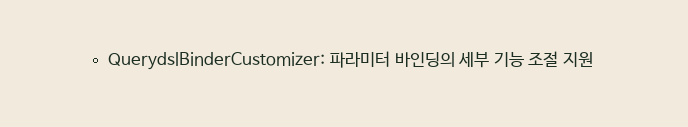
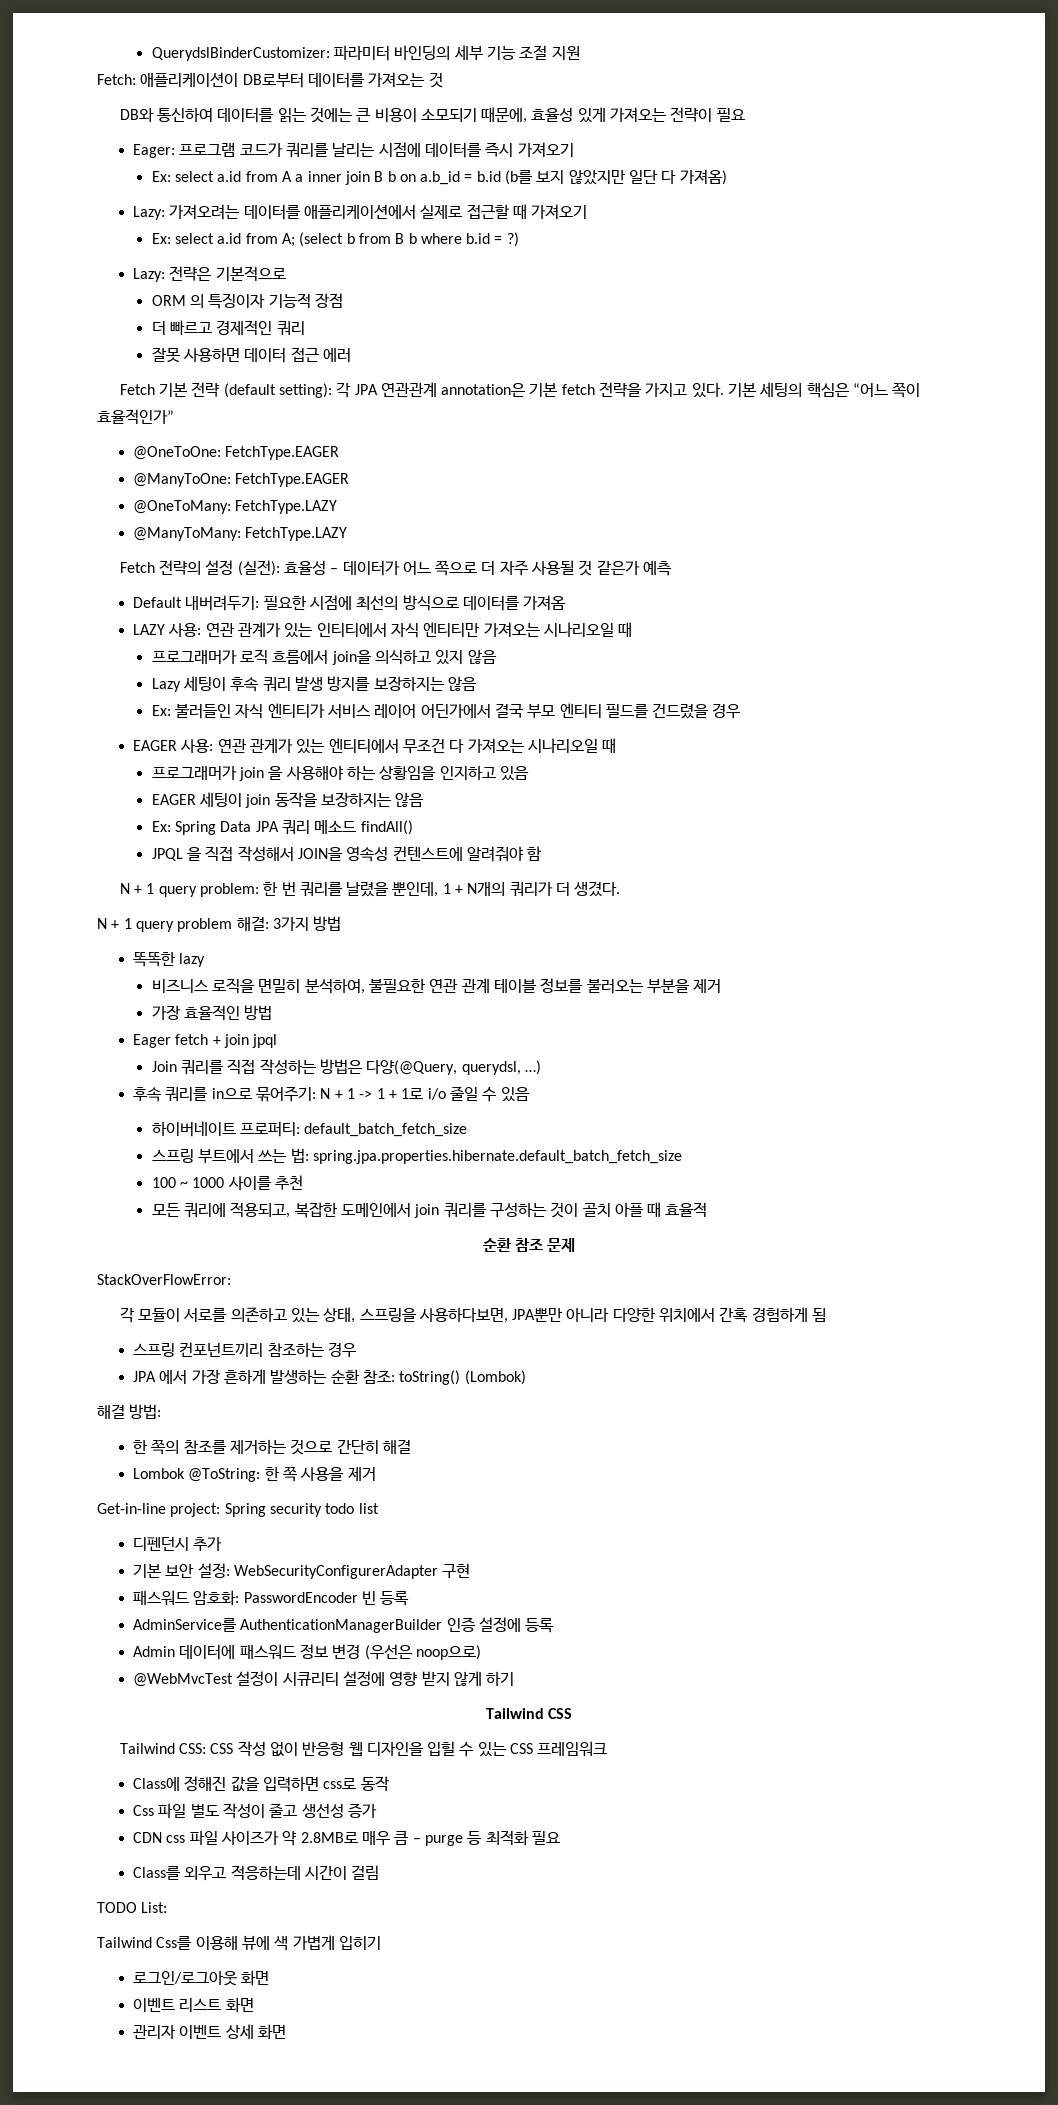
+ Fetch: 애플리케이션이 DB로부터 데이터를 가져오는 것
+ DB와 통신하여 데이터를 읽는 것에는 큰 비용이 소모되기 때문에, 효율성 있게 가져오는 전략이 필요
+ Eager: 프로그램 코드가 쿼리를 날리는 시점에 데이터를 즉시 가져오기
+ Ex: select a.id from A a inner join B b on a.b_id = b.id (b를 보지 않았지만 일단 다 가져옴)
+ Lazy: 가져오려는 데이터를 애플리케이션에서 실제로 접근할 때 가져오기
+ Ex: select a.id from A; (select b from B b where b.id = ?)
+ Lazy: 전략은 기본적으로
+ ORM 의 특징이자 기능적 장점
+ 더 빠르고 경제적인 쿼리
+ 잘못 사용하면 데이터 접근 에러
+ Fetch 기본 전략 (default setting): 각 JPA 연관관계 annotation은 기본 fetch 전략을 가지고 있다. 기본 세팅의 핵심은 “어느 쪽이 효율적인가”
+ @OneToOne: FetchType.EAGER
+ @ManyToOne: FetchType.EAGER
+ @OneToMany: FetchType.LAZY
+ @ManyToMany: FetchType.LAZY
+ Fetch 전략의 설정 (실전): 효율성 – 데이터가 어느 쪽으로 더 자주 사용될 것 같은가 예측
+ Default 내버려두기: 필요한 시점에 최선의 방식으로 데이터를 가져옴
+ LAZY 사용: 연관 관계가 있는 인티티에서 자식 엔티티만 가져오는 시나리오일 때
+ 프로그래머가 로직 흐름에서 join을 의식하고 있지 않음
+ Lazy 세팅이 후속 쿼리 발생 방지를 보장하지는 않음
+ Ex: 불러들인 자식 엔티티가 서비스 레이어 어딘가에서 결국 부모 엔티티 필드를 건드렸을 경우
+ EAGER 사용: 연관 관게가 있는 엔티티에서 무조건 다 가져오는 시나리오일 때
+ 프로그래머가 join 을 사용해야 하는 상황임을 인지하고 있음
+ EAGER 세팅이 join 동작을 보장하지는 않음
+ Ex: Spring Data JPA 쿼리 메소드 findAll()
+ JPQL 을 직접 작성해서 JOIN을 영속성 컨텐스트에 알려줘야 함
+ N + 1 query problem: 한 번 쿼리를 날렸을 뿐인데, 1 + N개의 쿼리가 더 생겼다.
+ N + 1 query problem 해결: 3가지 방법
+ 똑똑한 lazy
+ 비즈니스 로직을 면밀히 분석하여, 불필요한 연관 관계 테이블 정보를 불러오는 부분을 제거
+ 가장 효율적인 방법
+ Eager fetch + join jpql
+ Join 쿼리를 직접 작성하는 방법은 다양(@Query, querydsl, …)
+ 후속 쿼리를 in으로 묶어주기: N + 1 -> 1 + 1로 i/o 줄일 수 있음
+ 하이버네이트 프로퍼티: default_batch_fetch_size
+ 스프링 부트에서 쓰는 법: spring.jpa.properties.hibernate.default_batch_fetch_size
+ 100 ~ 1000 사이를 추천
+ 모든 쿼리에 적용되고, 복잡한 도메인에서 join 쿼리를 구성하는 것이 골치 아플 때 효율적
+ 순환 참조 문제
+ StackOverFlowError:
+ 각 모듈이 서로를 의존하고 있는 상태, 스프링을 사용하다보면, JPA뿐만 아니라 다양한 위치에서 간혹 경험하게 됨
+ 스프링 컨포넌트끼리 참조하는 경우
+ JPA 에서 가장 흔하게 발생하는 순환 참조: toString() (Lombok)
+ 해결 방법:
+ 한 쪽의 참조를 제거하는 것으로 간단히 해결
+ Lombok @ToString: 한 쪽 사용을 제거
+ Get-in-line project: Spring security todo list
+ 디펜던시 추가
+ 기본 보안 설정: WebSecurityConfigurerAdapter 구현
+ 패스워드 암호화: PasswordEncoder 빈 등록
+ AdminService를 AuthenticationManagerBuilder 인증 설정에 등록
+ Admin 데이터에 패스워드 정보 변경 (우선은 noop으로)
+ @WebMvcTest 설정이 시큐리티 설정에 영향 받지 않게 하기
+ Tailwind CSS
+ Tailwind CSS: CSS 작성 없이 반응형 웹 디자인을 입힐 수 있는 CSS 프레임워크
+ Class에 정해진 값을 입력하면 css로 동작
+ Css 파일 별도 작성이 줄고 생선성 증가
+ CDN css 파일 사이즈가 약 2.8MB로 매우 큼 – purge 등 최적화 필요
+ Class를 외우고 적응하는데 시간이 걸림
+ TODO List:
+ Tailwind Css를 이용해 뷰에 색 가볍게 입히기
+ 로그인/로그아웃 화면
+ 이벤트 리스트 화면
+ 관리자 이벤트 상세 화면

